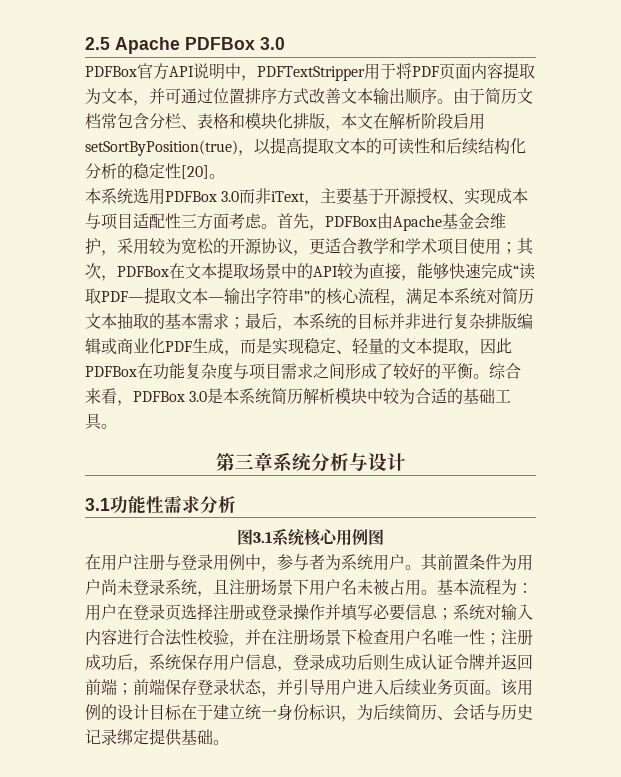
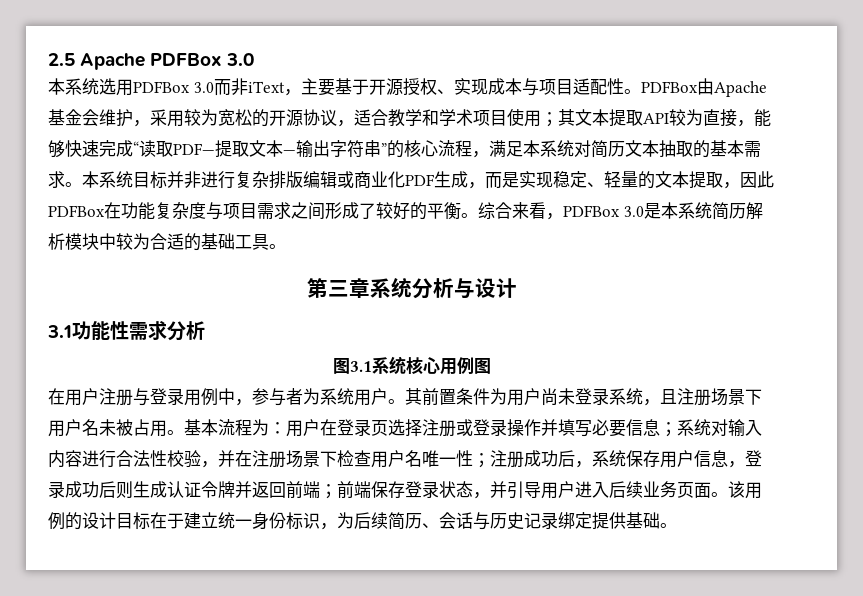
- PDFBox官方API说明中，PDFTextStripper用于将PDF页面内容提取为文本，并可通过位置排序方式改善文本输出顺序。由于简历文档常包含分栏、表格和模块化排版，本文在解析阶段启用setSortByPosition(true)，以提高提取文本的可读性和后续结构化分析的稳定性[20]。
- 本系统选用PDFBox 3.0而非iText，主要基于开源授权、实现成本与项目适配性三方面考虑。首先，PDFBox由Apache基金会维护，采用较为宽松的开源协议，更适合教学和学术项目使用；
+ 本系统选用PDFBox 3.0而非iText，主要基于开源授权、实现成本与项目适配性。PDFBox由Apache基金会维护，采用较为宽松的开源协议，适合教学和学术项目使用；
- 其次，PDFBox在文本提取场景中的API较为直接，能够快速完成“读取PDF—提取文本—输出字符串”的核心流程，满足本系统对简历文本抽取的基本需求；最后，本系统的目标并非进行复杂排版编辑或商业化PDF生成，而是实现稳定、轻量的文本提取，因此PDFBox在功能复杂度与项目需求之间形成了较好的平衡。
+ 其文本提取API较为直接，能够快速完成“读取PDF—提取文本—输出字符串”的核心流程，满足本系统对简历文本抽取的基本需求。本系统目标并非进行复杂排版编辑或商业化PDF生成，而是实现稳定、轻量的文本提取，因此PDFBox在功能复杂度与项目需求之间形成了较好的平衡。

